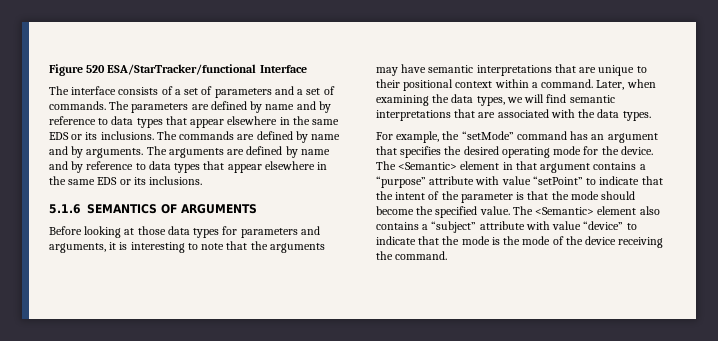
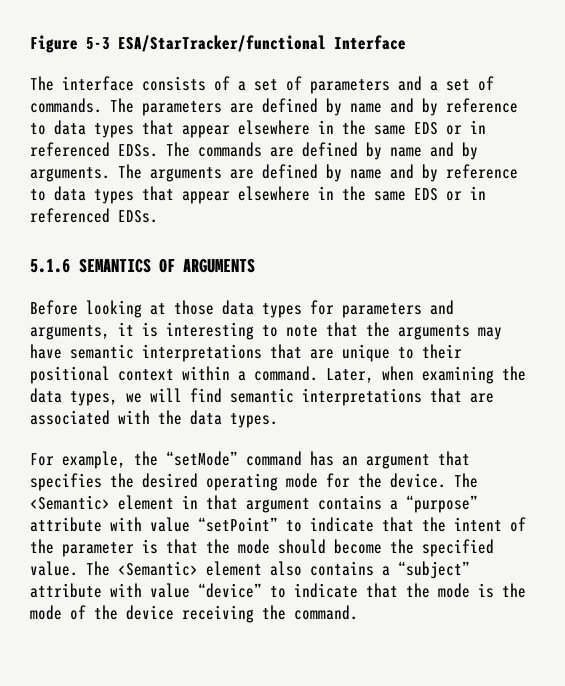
- Figure 520 ESA/StarTracker/functional Interface
+ Figure 5-3 ESA/StarTracker/functional Interface
- The parameters are defined by name and by reference to data types that appear elsewhere in the same EDS or its inclusions.
+ The parameters are defined by name and by reference to data types that appear elsewhere in the same EDS or in referenced EDSs.
- The arguments are defined by name and by reference to data types that appear elsewhere in the same EDS or its inclusions.
+ The arguments are defined by name and by reference to data types that appear elsewhere in the same EDS or in referenced EDSs.

